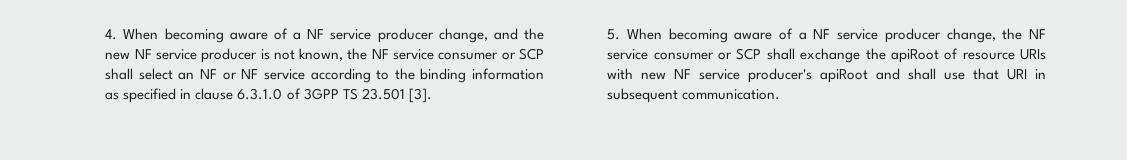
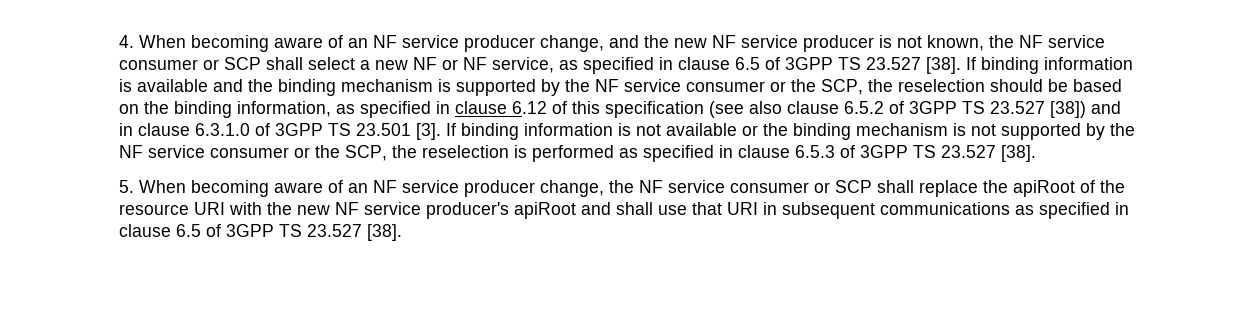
- 4. When becoming aware of a NF service producer change, and the new NF service producer is not known, the NF service consumer or SCP shall select an NF or NF service according to the binding information as specified in clause 6.3.1.0 of 3GPP TS 23.501 [3].
+ 4. When becoming aware of an NF service producer change, and the new NF service producer is not known, the NF service consumer or SCP shall select a new NF or NF service, as specified in clause 6.5 of 3GPP TS 23.527 [38]. If binding information is available and the binding mechanism is supported by the NF service consumer or the SCP, the reselection should be based on the binding information, as specified in clause 6.12 of this specification (see also clause 6.5.2 of 3GPP TS 23.527 [38]) and in clause 6.3.1.0 of 3GPP TS 23.501 [3]. If binding information is not available or the binding mechanism is not supported by the NF service consumer or the SCP, the reselection is performed as specified in clause 6.5.3 of 3GPP TS 23.527 [38].
- 5. When becoming aware of a NF service producer change, the NF service consumer or SCP shall exchange the apiRoot of resource URIs with new NF service producer's apiRoot and shall use that URI in subsequent communication.
+ 5. When becoming aware of an NF service producer change, the NF service consumer or SCP shall replace the apiRoot of the resource URI with the new NF service producer's apiRoot and shall use that URI in subsequent communications as specified in clause 6.5 of 3GPP TS 23.527 [38].

